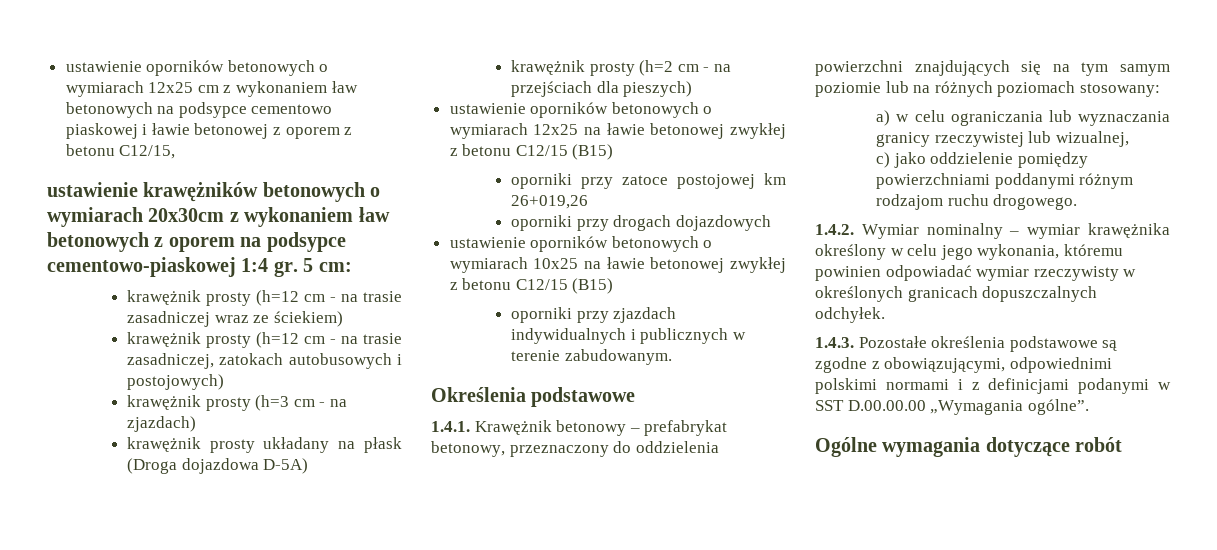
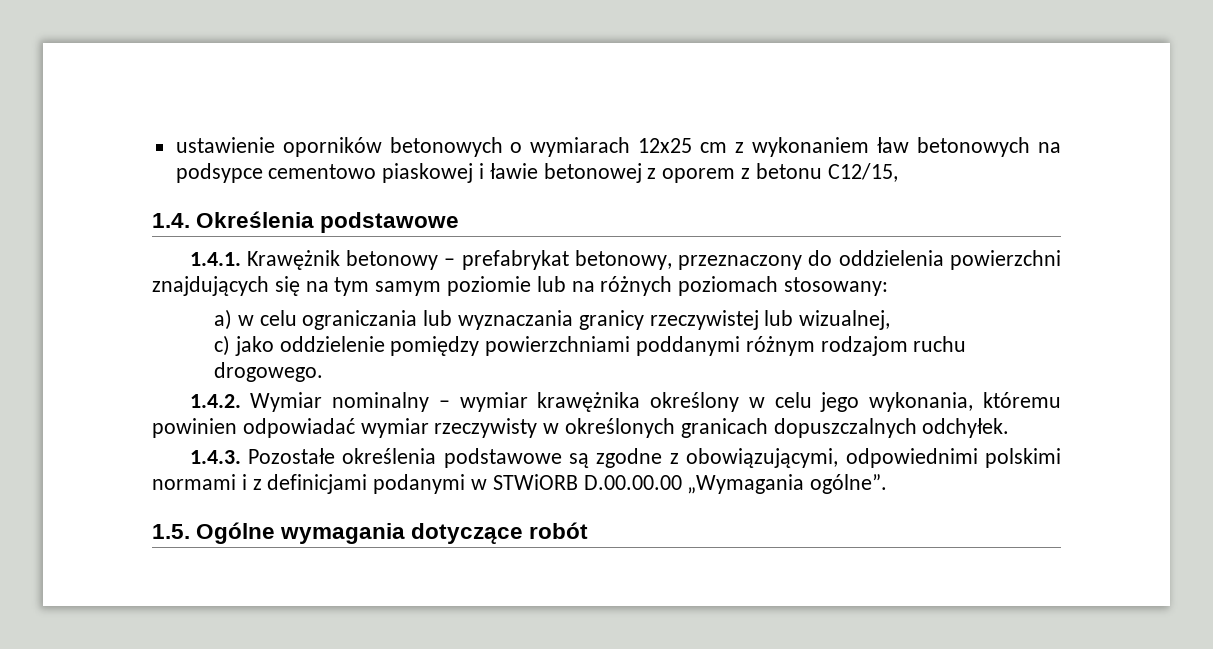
- ustawienie krawężników betonowych o wymiarach 20x30cm z wykonaniem ław betonowych z oporem na podsypce cementowo-piaskowej 1:4 gr. 5 cm:
- krawężnik prosty (h=12 cm - na trasie zasadniczej wraz ze ściekiem)
- krawężnik prosty (h=12 cm - na trasie zasadniczej, zatokach autobusowych i postojowych)
- krawężnik prosty (h=3 cm - na zjazdach)
- krawężnik prosty układany na płask (Droga dojazdowa D-5A)
- krawężnik prosty (h=2 cm - na przejściach dla pieszych)
- ustawienie oporników betonowych o wymiarach 12x25 na ławie betonowej zwykłej z betonu C12/15 (B15)
- oporniki przy zatoce postojowej km 26+019,26
- oporniki przy drogach dojazdowych
- ustawienie oporników betonowych o wymiarach 10x25 na ławie betonowej zwykłej z betonu C12/15 (B15)
- oporniki przy zjazdach indywidualnych i publicznych w terenie zabudowanym.
- Określenia podstawowe
+ 1.4. Określenia podstawowe
- 1.4.3. Pozostałe określenia podstawowe są zgodne z obowiązującymi, odpowiednimi polskimi normami i z definicjami podanymi w SST D.00.00.00 „Wymagania ogólne”.
+ 1.4.3. Pozostałe określenia podstawowe są zgodne z obowiązującymi, odpowiednimi polskimi normami i z definicjami podanymi w STWiORB D.00.00.00 „Wymagania ogólne”.
- Ogólne wymagania dotyczące robót
+ 1.5. Ogólne wymagania dotyczące robót

